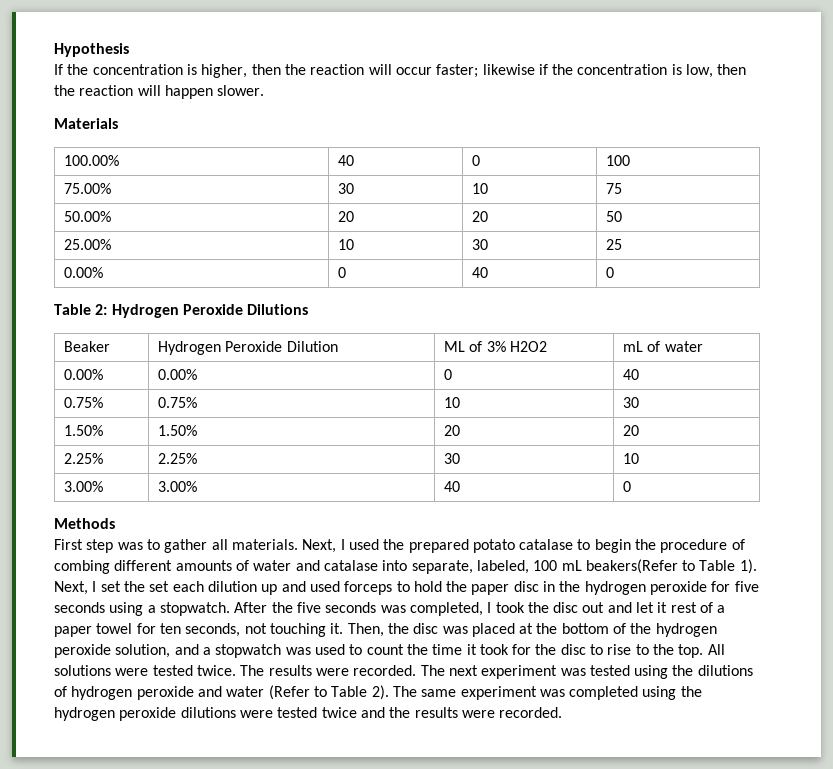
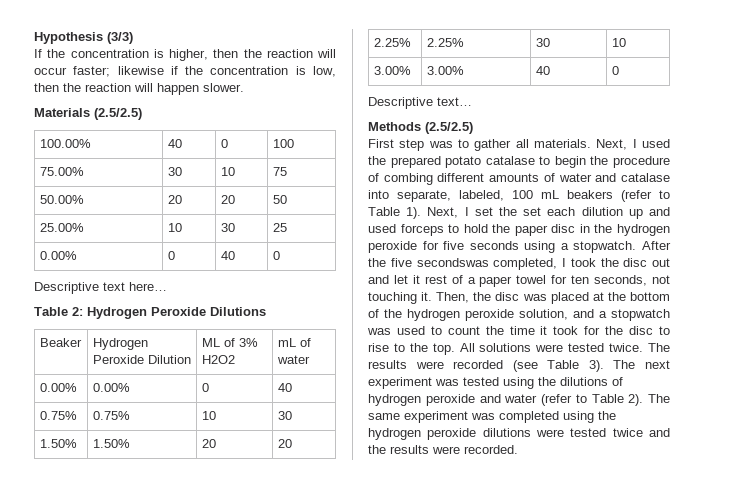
- Hypothesis
+ Hypothesis (3/3)
- Materials
+ Materials (2.5/2.5)
+ Descriptive text here…
+ Descriptive text…
- Methods
+ Methods (2.5/2.5)
- Next, I used the prepared potato catalase to begin the procedure of combing different amounts of water and catalase into separate, labeled, 100 mL beakers(Refer to Table 1).
+ Next, I used the prepared potato catalase to begin the procedure of combing different amounts of water and catalase into separate, labeled, 100 mL beakers (refer to Table 1).
- After the five seconds was completed, I took the disc out and let it rest of a paper towel for ten seconds, not touching it.
+ After the five secondswas completed, I took the disc out and let it rest of a paper towel for ten seconds, not touching it.
- The results were recorded.
+ The results were recorded (see Table 3).
- The next experiment was tested using the dilutions of hydrogen peroxide and water (Refer to Table 2).
+ The next experiment was tested using the dilutions of hydrogen peroxide and water (refer to Table 2).

